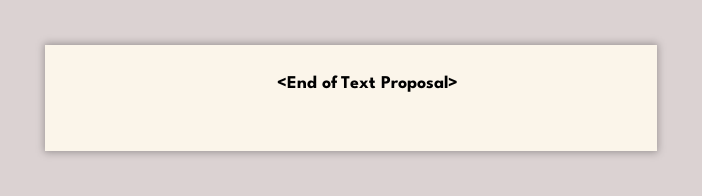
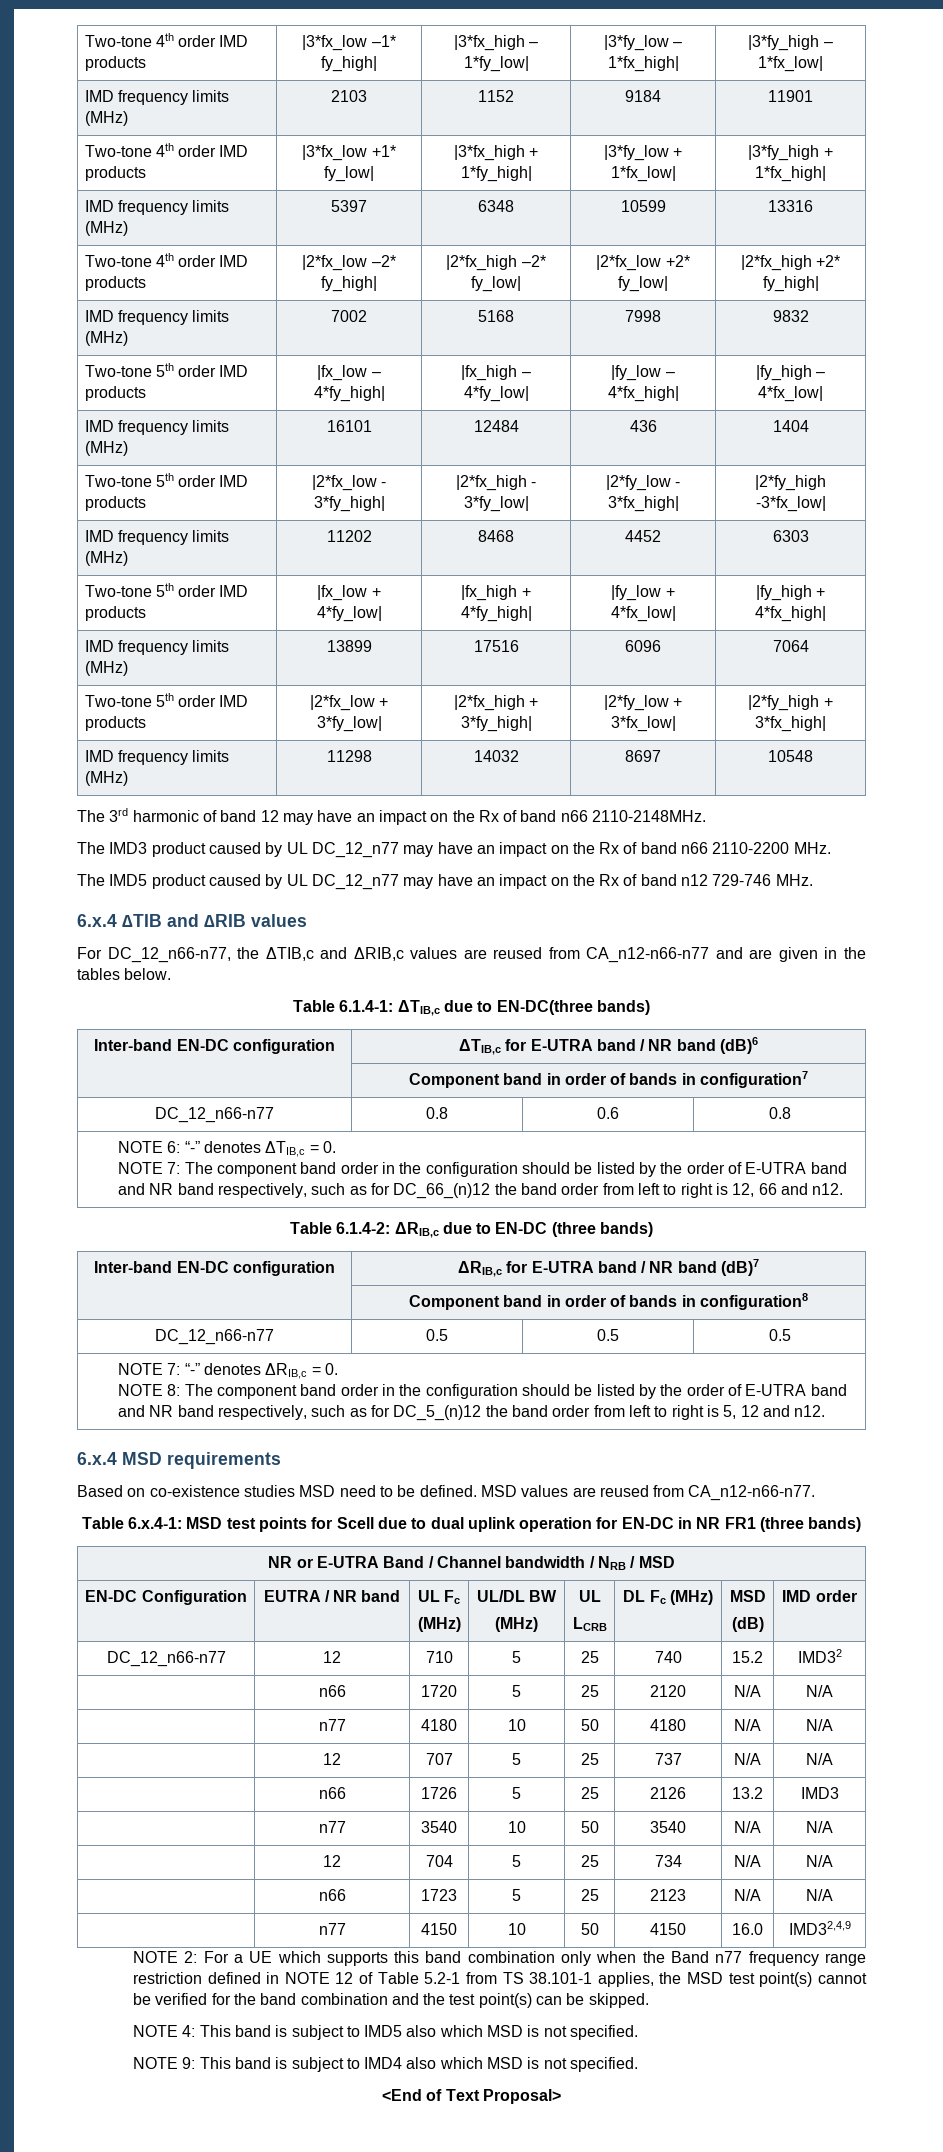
+ Two-tone 4th order IMD products | |3*fx_low –1* fy_high| | |3*fx_high – 1*fy_low| | |3*fy_low – 1*fx_high| | |3*fy_high – 1*fx_low|
+ IMD frequency limits (MHz) | 2103 | 1152 | 9184 | 11901
+ Two-tone 4th order IMD products | |3*fx_low +1* fy_low| | |3*fx_high + 1*fy_high| | |3*fy_low + 1*fx_low| | |3*fy_high + 1*fx_high|
+ IMD frequency limits (MHz) | 5397 | 6348 | 10599 | 13316
+ Two-tone 4th order IMD products | |2*fx_low –2* fy_high| | |2*fx_high –2* fy_low| | |2*fx_low +2* fy_low| | |2*fx_high +2* fy_high|
+ IMD frequency limits (MHz) | 7002 | 5168 | 7998 | 9832
+ Two-tone 5th order IMD products | |fx_low – 4*fy_high| | |fx_high – 4*fy_low| | |fy_low – 4*fx_high| | |fy_high – 4*fx_low|
+ IMD frequency limits (MHz) | 16101 | 12484 | 436 | 1404
+ Two-tone 5th order IMD products | |2*fx_low - 3*fy_high| | |2*fx_high - 3*fy_low| | |2*fy_low - 3*fx_high| | |2*fy_high -3*fx_low|
+ IMD frequency limits (MHz) | 11202 | 8468 | 4452 | 6303
+ Two-tone 5th order IMD products | |fx_low + 4*fy_low| | |fx_high + 4*fy_high| | |fy_low + 4*fx_low| | |fy_high + 4*fx_high|
+ IMD frequency limits (MHz) | 13899 | 17516 | 6096 | 7064
+ Two-tone 5th order IMD products | |2*fx_low + 3*fy_low| | |2*fx_high + 3*fy_high| | |2*fy_low + 3*fx_low| | |2*fy_high + 3*fx_high|
+ IMD frequency limits (MHz) | 11298 | 14032 | 8697 | 10548
+ The 3rd harmonic of band 12 may have an impact on the Rx of band n66 2110-2148MHz.
+ The IMD3 product caused by UL DC_12_n77 may have an impact on the Rx of band n66 2110-2200 MHz.
+ The IMD5 product caused by UL DC_12_n77 may have an impact on the Rx of band n12 729-746 MHz.
+ 6.x.4 ∆TIB and ∆RIB values
+ For DC_12_n66-n77, the ΔTIB,c and ΔRIB,c values are reused from CA_n12-n66-n77 and are given in the tables below.
+ Table 6.1.4-1: ΔTIB,c due to EN-DC(three bands)
+ Inter-band EN-DC configuration | ΔTIB,c for E-UTRA band / NR band (dB)6
+ | Component band in order of bands in configuration7
+ DC_12_n66-n77 | 0.8 | 0.6 | 0.8
+ NOTE 6: “-” denotes ΔTIB,c = 0.
+ NOTE 7: The component band order in the configuration should be listed by the order of E-UTRA band and NR band respectively, such as for DC_66_(n)12 the band order from left to right is 12, 66 and n12.
+ Table 6.1.4-2: ΔRIB,c due to EN-DC (three bands)
+ Inter-band EN-DC configuration | ΔRIB,c for E-UTRA band / NR band (dB)7
+ | Component band in order of bands in configuration8
+ DC_12_n66-n77 | 0.5 | 0.5 | 0.5
+ NOTE 7: “-” denotes ΔRIB,c = 0.
+ NOTE 8: The component band order in the configuration should be listed by the order of E-UTRA band and NR band respectively, such as for DC_5_(n)12 the band order from left to right is 5, 12 and n12.
+ 6.x.4 MSD requirements
+ Based on co-existence studies MSD need to be defined. MSD values are reused from CA_n12-n66-n77.
+ Table 6.x.4-1: MSD test points for Scell due to dual uplink operation for EN-DC in NR FR1 (three bands)
+ NR or E-UTRA Band / Channel bandwidth / NRB / MSD
+ EN-DC Configuration | EUTRA / NR band | UL Fc
+ (MHz) | UL/DL BW
+ (MHz) | UL
+ LCRB | DL Fc (MHz) | MSD
+ (dB) | IMD order
+ DC_12_n66-n77 | 12 | 710 | 5 | 25 | 740 | 15.2 | IMD32
+ | n66 | 1720 | 5 | 25 | 2120 | N/A | N/A
+ | n77 | 4180 | 10 | 50 | 4180 | N/A | N/A
+ | 12 | 707 | 5 | 25 | 737 | N/A | N/A
+ | n66 | 1726 | 5 | 25 | 2126 | 13.2 | IMD3
+ | n77 | 3540 | 10 | 50 | 3540 | N/A | N/A
+ | 12 | 704 | 5 | 25 | 734 | N/A | N/A
+ | n66 | 1723 | 5 | 25 | 2123 | N/A | N/A
+ | n77 | 4150 | 10 | 50 | 4150 | 16.0 | IMD32,4,9
+ NOTE 2: For a UE which supports this band combination only when the Band n77 frequency range restriction defined in NOTE 12 of Table 5.2-1 from TS 38.101-1 applies, the MSD test point(s) cannot be verified for the band combination and the test point(s) can be skipped.
+ NOTE 4: This band is subject to IMD5 also which MSD is not specified.
+ NOTE 9: This band is subject to IMD4 also which MSD is not specified.

